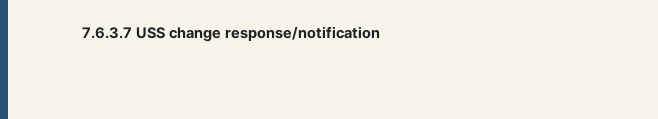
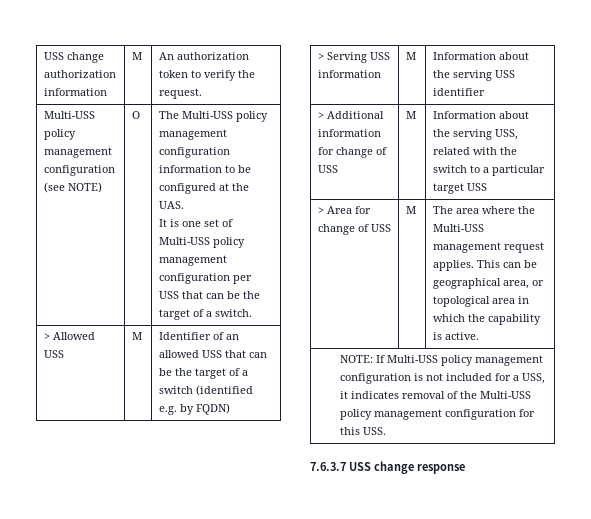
+ USS change authorization information | M | An authorization token to verify the request.
+ Multi-USS policy management configuration (see NOTE) | O | The Multi-USS policy management configuration information to be configured at the UAS.
+ It is one set of Multi-USS policy management configuration per USS that can be the target of a switch.
+ > Allowed USS | M | Identifier of an allowed USS that can be the target of a switch (identified e.g. by FQDN)
+ > Serving USS information | M | Information about the serving USS identifier
+ > Additional information for change of USS | M | Information about the serving USS, related with the switch to a particular target USS
+ > Area for change of USS | M | The area where the Multi-USS management request applies. This can be geographical area, or topological area in which the capability is active.
+ NOTE: If Multi-USS policy management configuration is not included for a USS, it indicates removal of the Multi-USS policy management configuration for this USS.
- 7.6.3.7 USS change response/notification
+ 7.6.3.7 USS change response

